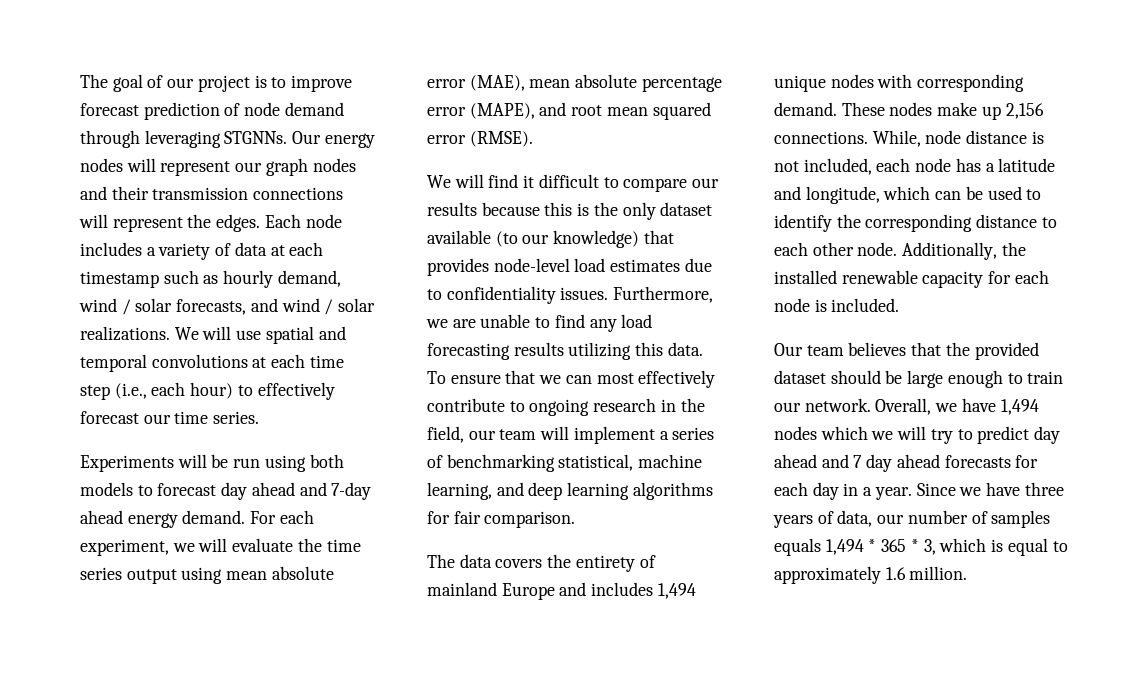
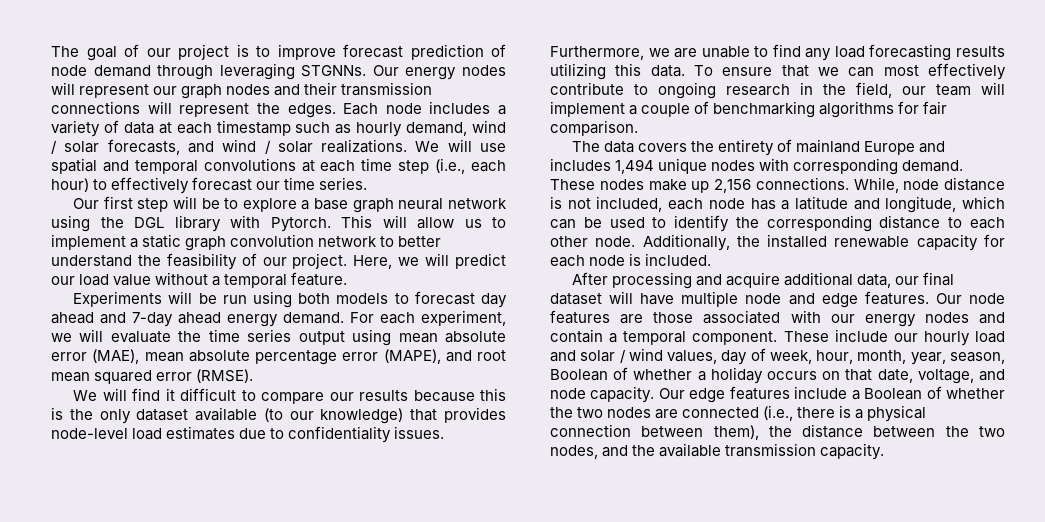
+ Our first step will be to explore a base graph neural network using the DGL library with Pytorch. This will allow us to implement a static graph convolution network to better understand the feasibility of our project. Here, we will predict our load value without a temporal feature.
- To ensure that we can most effectively contribute to ongoing research in the field, our team will implement a series of benchmarking statistical, machine learning, and deep learning algorithms for fair comparison.
+ To ensure that we can most effectively contribute to ongoing research in the field, our team will implement a couple of benchmarking algorithms for fair comparison.
- Our team believes that the provided dataset should be large enough to train our network. Overall, we have 1,494 nodes which we will try to predict day ahead and 7 day ahead forecasts for each day in a year. Since we have three years of data, our number of samples equals 1,494 * 365 * 3, which is equal to approximately 1.6 million.
+ After processing and acquire additional data, our final dataset will have multiple node and edge features. Our node features are those associated with our energy nodes and contain a temporal component. These include our hourly load and solar / wind values, day of week, hour, month, year, season, Boolean of whether a holiday occurs on that date, voltage, and node capacity. Our edge features include a Boolean of whether the two nodes are connected (i.e., there is a physical connection between them), the distance between the two nodes, and the available transmission capacity.

